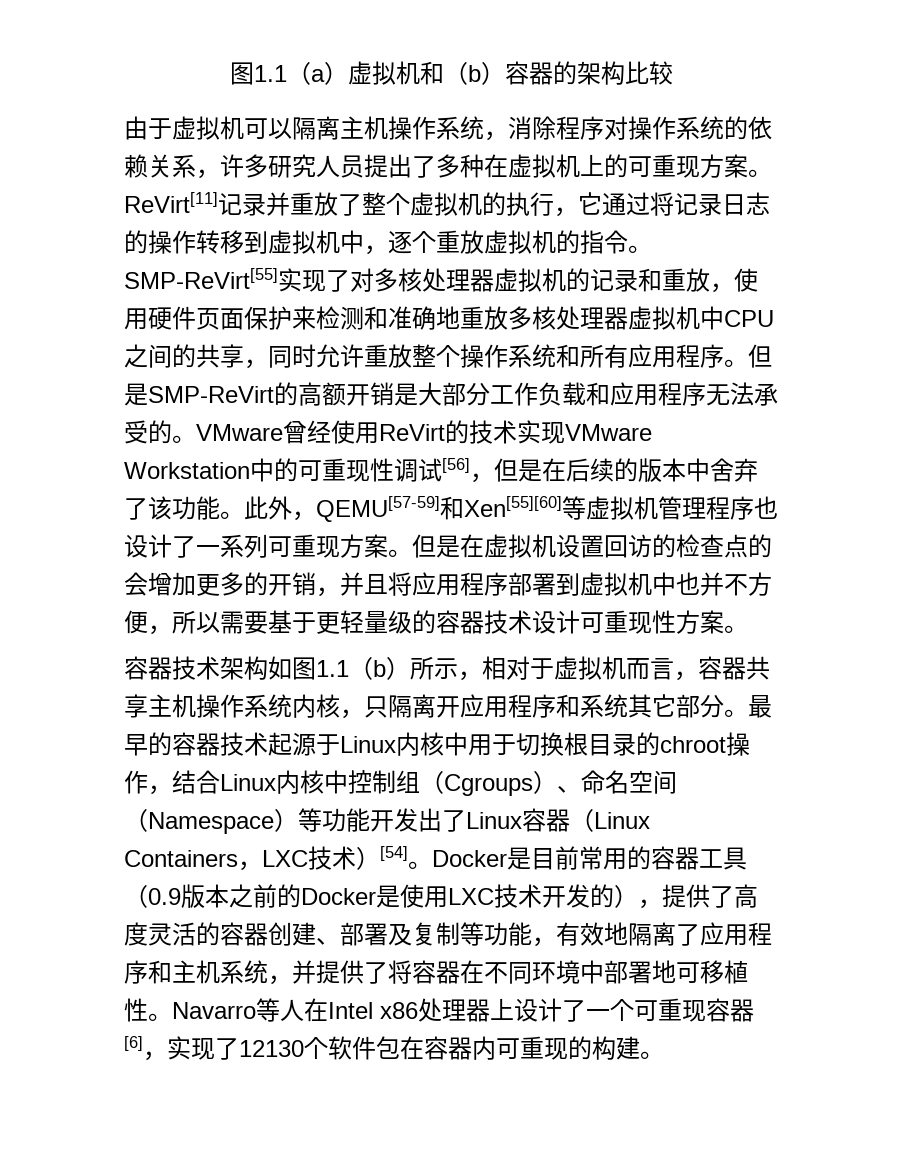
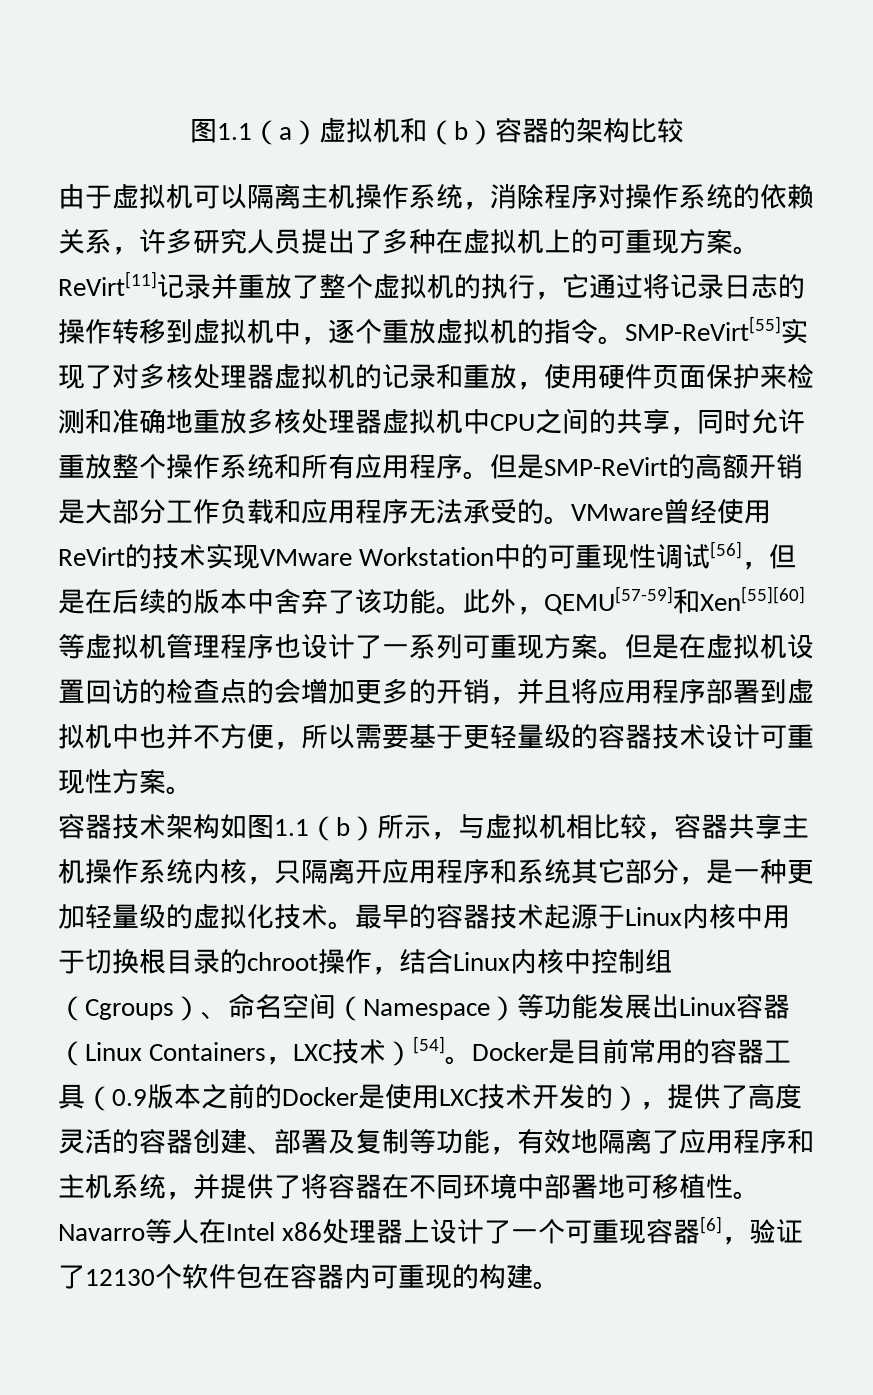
- 容器技术架构如图1.1（b）所示，相对于虚拟机而言，容器共享主机操作系统内核，只隔离开应用程序和系统其它部分。
+ 容器技术架构如图1.1（b）所示，与虚拟机相比较，容器共享主机操作系统内核，只隔离开应用程序和系统其它部分，是一种更加轻量级的虚拟化技术。
- 最早的容器技术起源于Linux内核中用于切换根目录的chroot操作，结合Linux内核中控制组（Cgroups）、命名空间（Namespace）等功能开发出了Linux容器（Linux Containers，LXC技术）[54]。
+ 最早的容器技术起源于Linux内核中用于切换根目录的chroot操作，结合Linux内核中控制组（Cgroups）、命名空间（Namespace）等功能发展出Linux容器（Linux Containers，LXC技术）[54]。
- Navarro等人在Intel x86处理器上设计了一个可重现容器[6]，实现了12130个软件包在容器内可重现的构建。
+ Navarro等人在Intel x86处理器上设计了一个可重现容器[6]，验证了12130个软件包在容器内可重现的构建。

